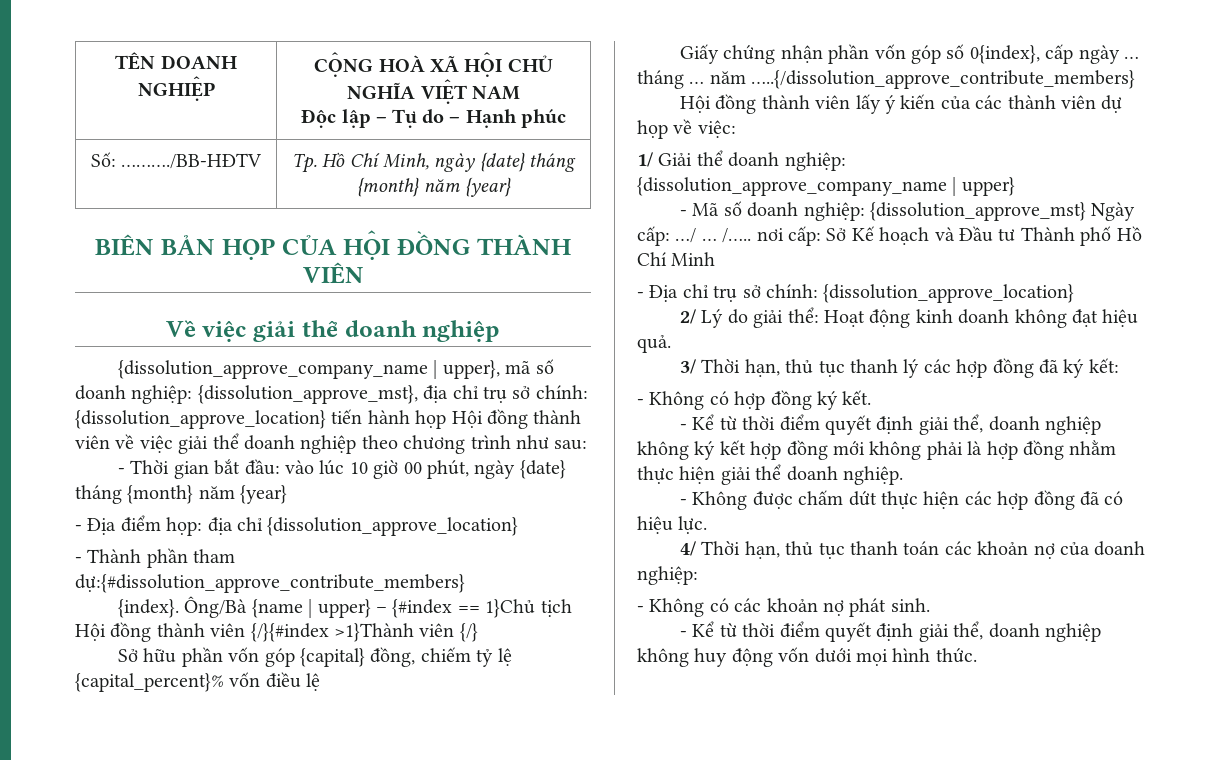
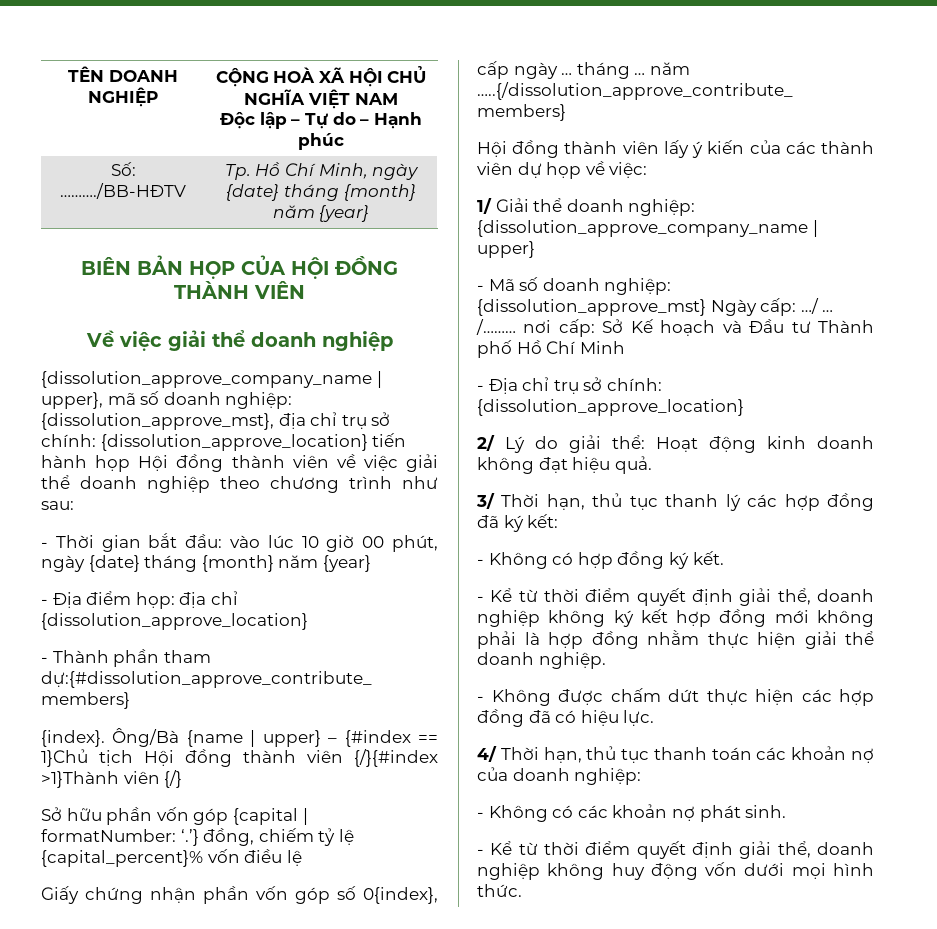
- Sở hữu phần vốn góp {capital} đồng, chiếm tỷ lệ {capital_percent}% vốn điều lệ
+ Sở hữu phần vốn góp {capital | formatNumber: ‘.’} đồng, chiếm tỷ lệ {capital_percent}% vốn điều lệ
- /….. nơi cấp: Sở Kế hoạch và Đầu tư Thành phố Hồ Chí Minh
+ /……… nơi cấp: Sở Kế hoạch và Đầu tư Thành phố Hồ Chí Minh

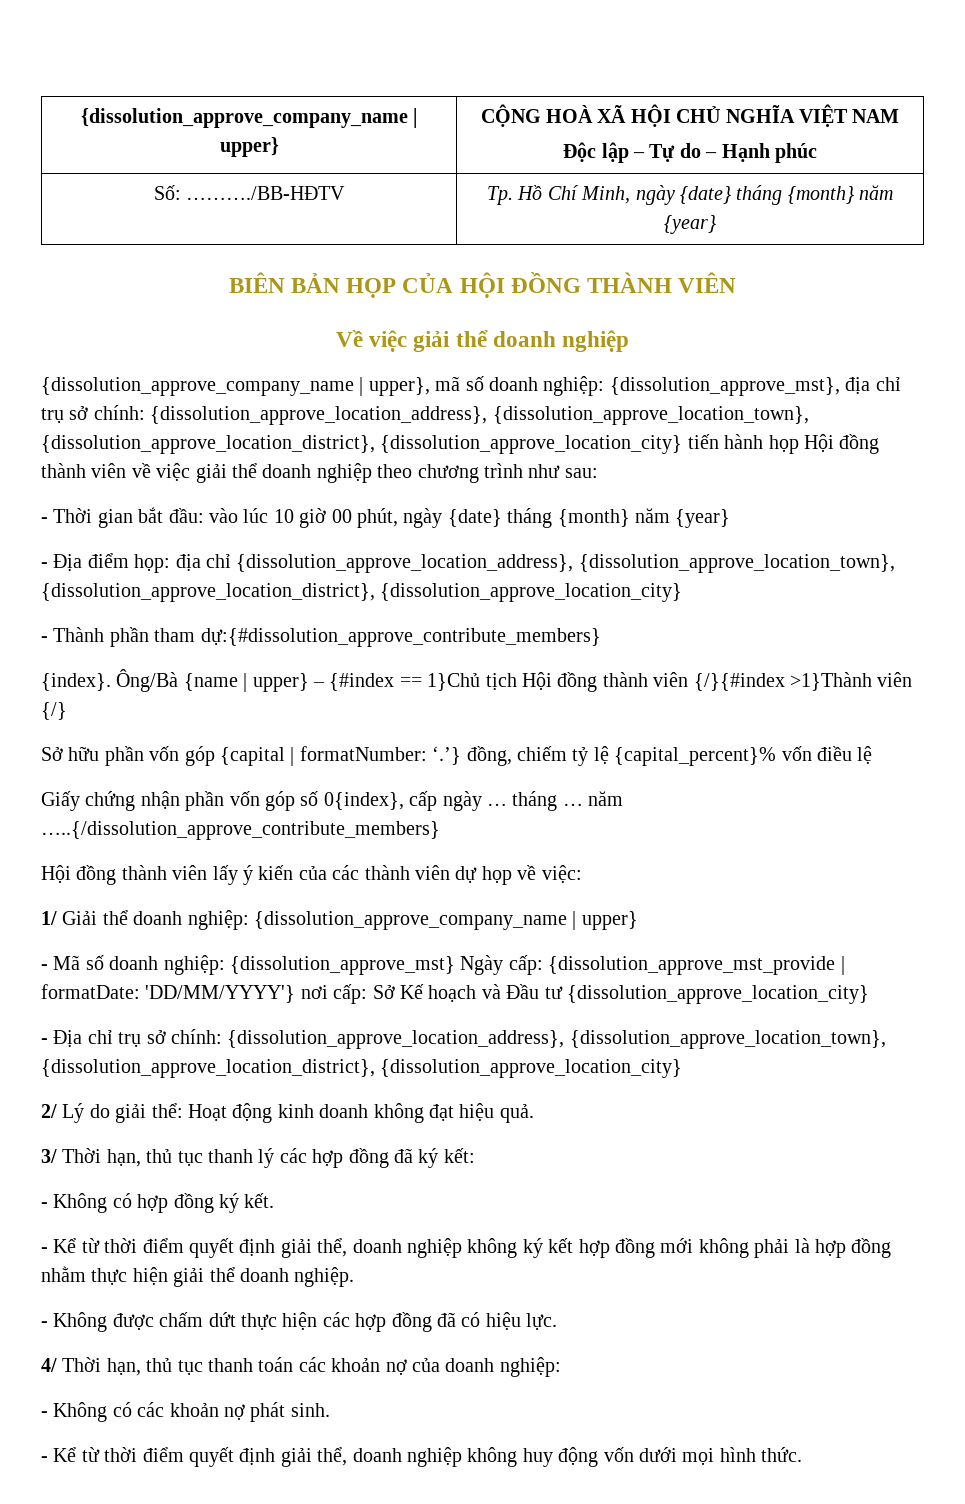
- TÊN DOANH NGHIỆP | CỘNG HOÀ XÃ HỘI CHỦ NGHĨA VIỆT NAM
+ {dissolution_approve_company_name | upper} | CỘNG HOÀ XÃ HỘI CHỦ NGHĨA VIỆT NAM
- {dissolution_approve_company_name | upper}, mã số doanh nghiệp: {dissolution_approve_mst}, địa chỉ trụ sở chính: {dissolution_approve_location} tiến hành họp Hội đồng thành viên về việc giải thể doanh nghiệp theo chương trình như sau:
+ {dissolution_approve_company_name | upper}, mã số doanh nghiệp: {dissolution_approve_mst}, địa chỉ trụ sở chính: {dissolution_approve_location_address}, {dissolution_approve_location_town}, {dissolution_approve_location_district}, {dissolution_approve_location_city} tiến hành họp Hội đồng thành viên về việc giải thể doanh nghiệp theo chương trình như sau:
- - Địa điểm họp: địa chỉ {dissolution_approve_location}
+ - Địa điểm họp: địa chỉ {dissolution_approve_location_address}, {dissolution_approve_location_town}, {dissolution_approve_location_district}, {dissolution_approve_location_city}
- - Mã số doanh nghiệp: {dissolution_approve_mst} Ngày cấp: …/ … /……… nơi cấp: Sở Kế hoạch và Đầu tư Thành phố Hồ Chí Minh
+ - Mã số doanh nghiệp: {dissolution_approve_mst} Ngày cấp: {dissolution_approve_mst_provide | formatDate: 'DD/MM/YYYY'} nơi cấp: Sở Kế hoạch và Đầu tư {dissolution_approve_location_city}
- - Địa chỉ trụ sở chính: {dissolution_approve_location}
+ - Địa chỉ trụ sở chính: {dissolution_approve_location_address}, {dissolution_approve_location_town}, {dissolution_approve_location_district}, {dissolution_approve_location_city}

